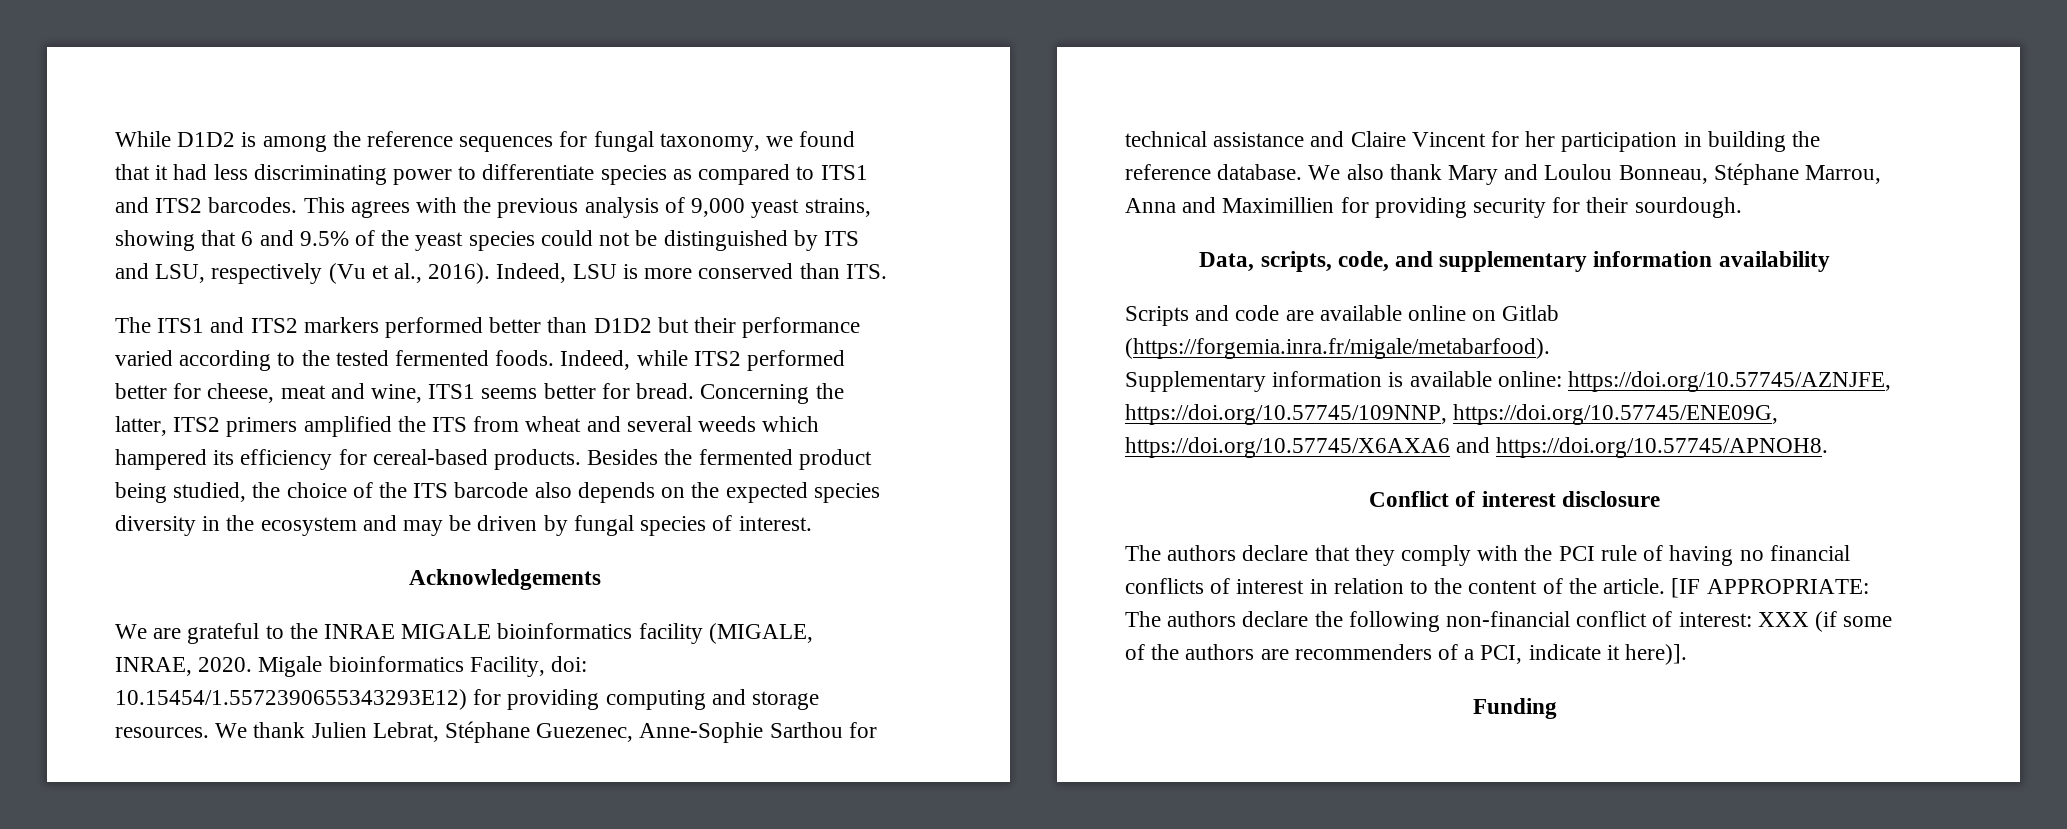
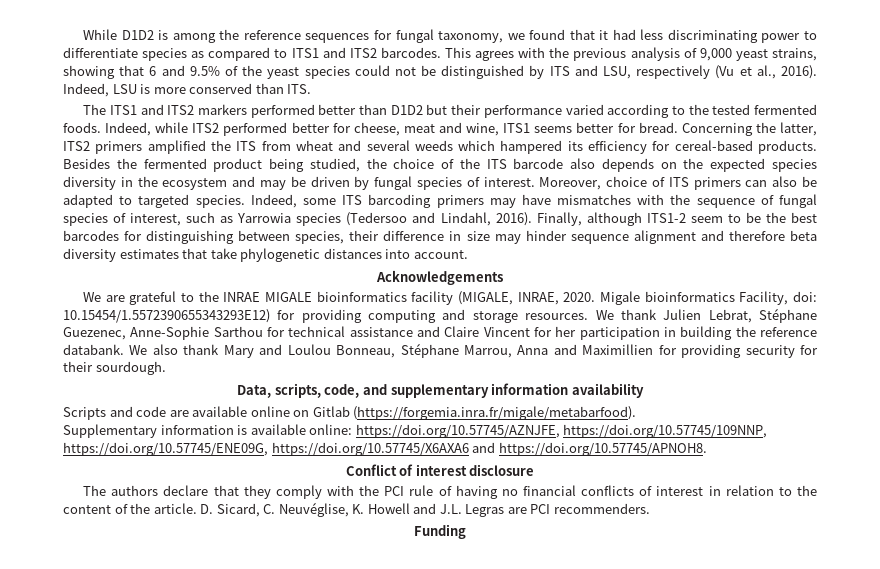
+ Moreover, choice of ITS primers can also be adapted to targeted species. Indeed, some ITS barcoding primers may have mismatches with the sequence of fungal species of interest, such as Yarrowia species (Tedersoo and Lindahl, 2016). Finally, although ITS1-2 seem to be the best barcodes for distinguishing between species, their difference in size may hinder sequence alignment and therefore beta diversity estimates that take phylogenetic distances into account.
- We thank Julien Lebrat, Stéphane Guezenec, Anne-Sophie Sarthou for technical assistance and Claire Vincent for her participation in building the reference database.
+ We thank Julien Lebrat, Stéphane Guezenec, Anne-Sophie Sarthou for technical assistance and Claire Vincent for her participation in building the reference databank.
- [IF APPROPRIATE: The authors declare the following non-financial conflict of interest: XXX (if some of the authors are recommenders of a PCI, indicate it here)].
+ D. Sicard, C. Neuvéglise, K. Howell and J.L. Legras are PCI recommenders.

